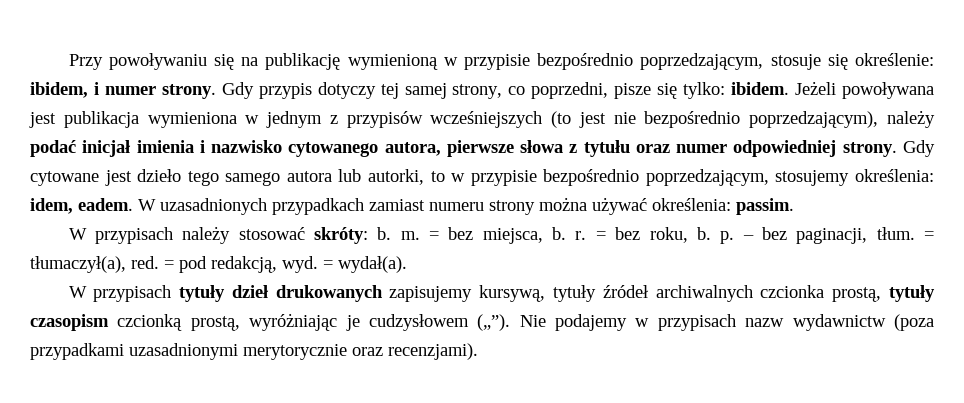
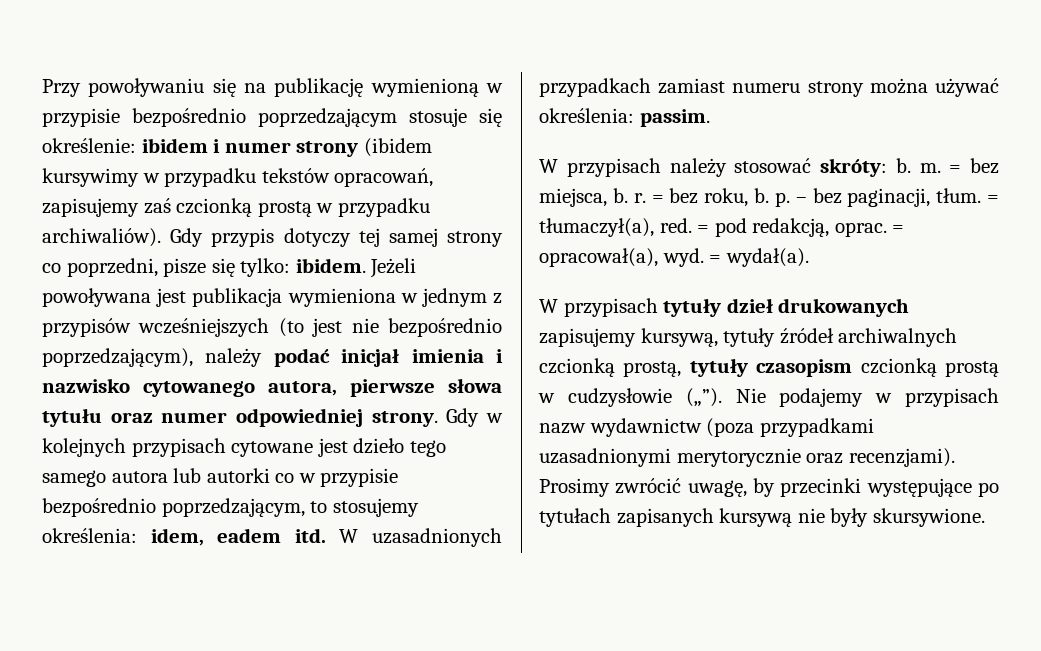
- Przy powoływaniu się na publikację wymienioną w przypisie bezpośrednio poprzedzającym, stosuje się określenie: ibidem, i numer strony.
+ Przy powoływaniu się na publikację wymienioną w przypisie bezpośrednio poprzedzającym stosuje się określenie: ibidem i numer strony (ibidem kursywimy w przypadku tekstów opracowań, zapisujemy zaś czcionką prostą w przypadku archiwaliów).
- Gdy przypis dotyczy tej samej strony, co poprzedni, pisze się tylko: ibidem.
+ Gdy przypis dotyczy tej samej strony co poprzedni, pisze się tylko: ibidem.
- Jeżeli powoływana jest publikacja wymieniona w jednym z przypisów wcześniejszych (to jest nie bezpośrednio poprzedzającym), należy podać inicjał imienia i nazwisko cytowanego autora, pierwsze słowa z tytułu oraz numer odpowiedniej strony.
+ Jeżeli powoływana jest publikacja wymieniona w jednym z przypisów wcześniejszych (to jest nie bezpośrednio poprzedzającym), należy podać inicjał imienia i nazwisko cytowanego autora, pierwsze słowa tytułu oraz numer odpowiedniej strony.
- Gdy cytowane jest dzieło tego samego autora lub autorki, to w przypisie bezpośrednio poprzedzającym, stosujemy określenia: idem, eadem.
+ Gdy w kolejnych przypisach cytowane jest dzieło tego samego autora lub autorki co w przypisie bezpośrednio poprzedzającym, to stosujemy określenia: idem, eadem itd.
- = pod redakcją, wyd.
+ = pod redakcją, oprac. = opracował(a), wyd.
- W przypisach tytuły dzieł drukowanych zapisujemy kursywą, tytuły źródeł archiwalnych czcionka prostą, tytuły czasopism czcionką prostą, wyróżniając je cudzysłowem („”).
+ W przypisach tytuły dzieł drukowanych zapisujemy kursywą, tytuły źródeł archiwalnych czcionką prostą, tytuły czasopism czcionką prostą w cudzysłowie („”).
+ Prosimy zwrócić uwagę, by przecinki występujące po tytułach zapisanych kursywą nie były skursywione.

